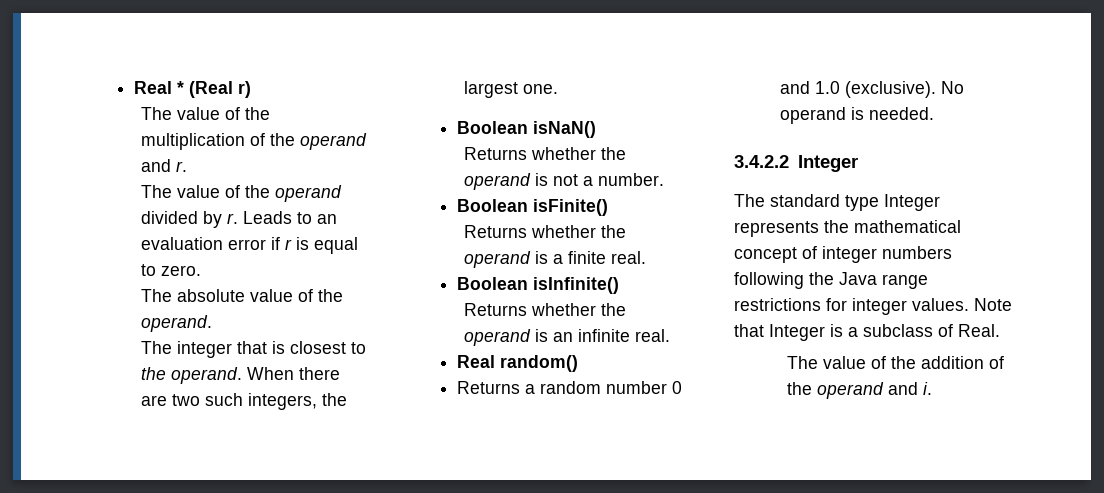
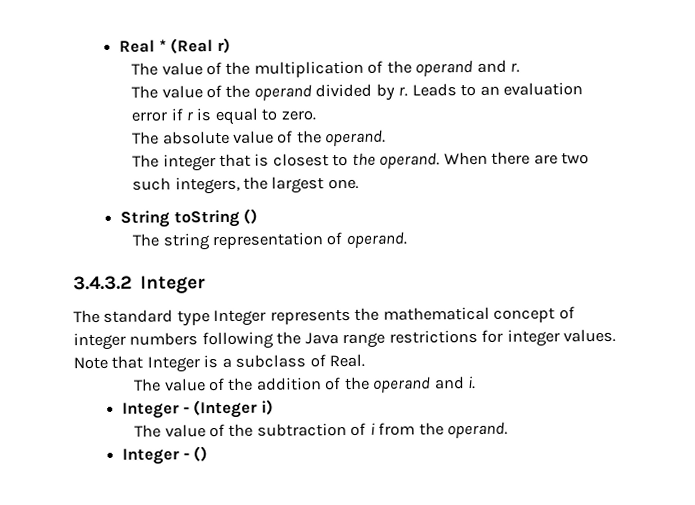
- Boolean isNaN()
- Returns whether the operand is not a number.
- Boolean isFinite()
- Returns whether the operand is a finite real.
- Boolean isInfinite()
- Returns whether the operand is an infinite real.
- Real random()
- Returns a random number 0 and 1.0 (exclusive). No operand is needed.
- 3.4.2.2 Integer
+ String toString ()
+ The string representation of operand.
+ 3.4.3.2 Integer
+ Integer - (Integer i)
+ The value of the subtraction of i from the operand.
+ Integer - ()

